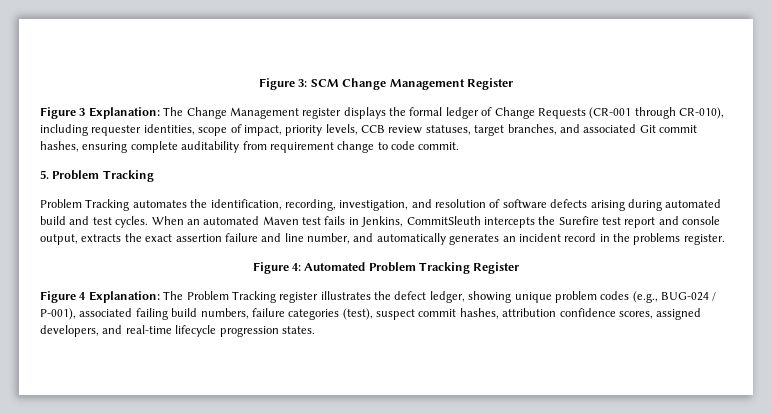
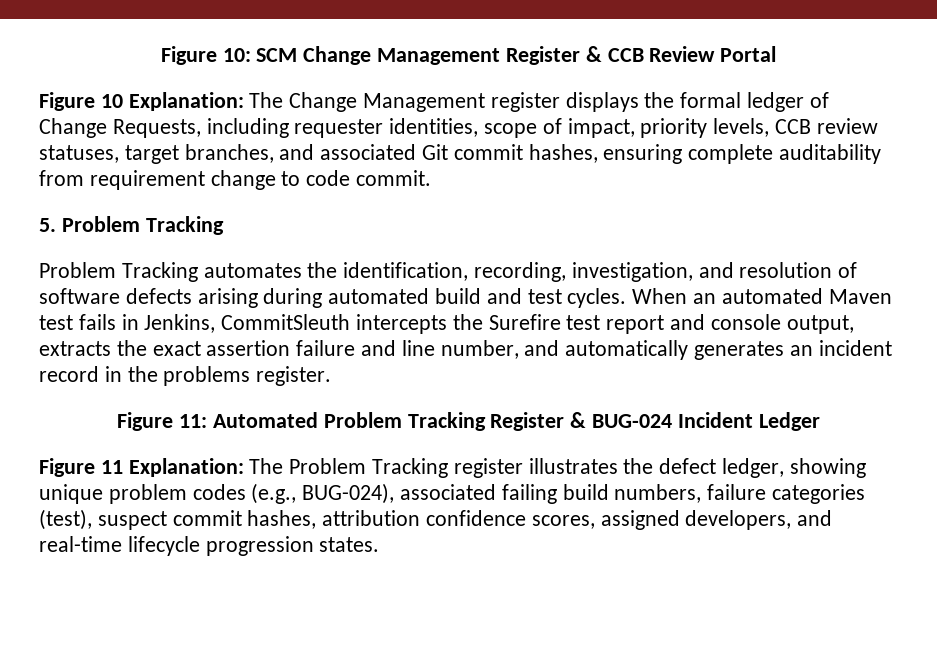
- Figure 3: SCM Change Management Register
- Figure 3 Explanation: The Change Management register displays the formal ledger of Change Requests (CR-001 through CR-010), including requester identities, scope of impact, priority levels, CCB review statuses, target branches, and associated Git commit hashes, ensuring complete auditability from requirement change to code commit.
+ Figure 10: SCM Change Management Register & CCB Review Portal
+ Figure 10 Explanation: The Change Management register displays the formal ledger of Change Requests, including requester identities, scope of impact, priority levels, CCB review statuses, target branches, and associated Git commit hashes, ensuring complete auditability from requirement change to code commit.
- Figure 4: Automated Problem Tracking Register
- Figure 4 Explanation: The Problem Tracking register illustrates the defect ledger, showing unique problem codes (e.g., BUG-024 / P-001), associated failing build numbers, failure categories (test), suspect commit hashes, attribution confidence scores, assigned developers, and real-time lifecycle progression states.
+ Figure 11: Automated Problem Tracking Register & BUG-024 Incident Ledger
+ Figure 11 Explanation: The Problem Tracking register illustrates the defect ledger, showing unique problem codes (e.g., BUG-024), associated failing build numbers, failure categories (test), suspect commit hashes, attribution confidence scores, assigned developers, and real-time lifecycle progression states.

